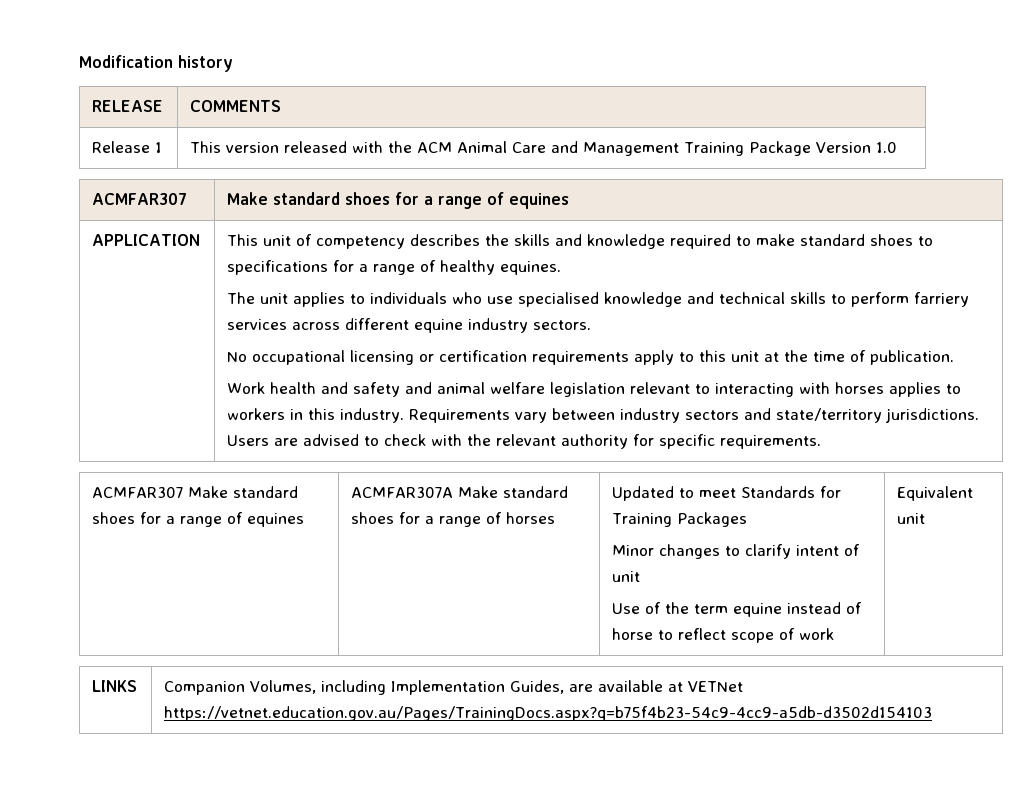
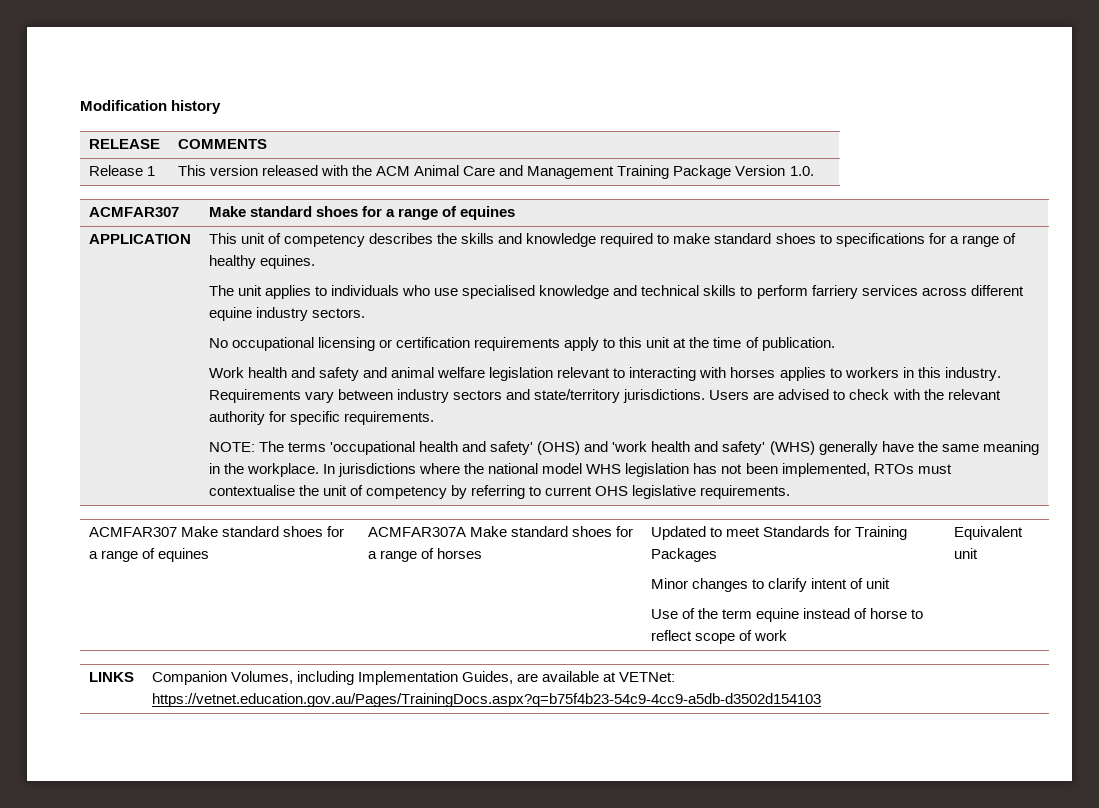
- Release 1 | This version released with the ACM Animal Care and Management Training Package Version 1.0
+ Release 1 | This version released with the ACM Animal Care and Management Training Package Version 1.0.
+ NOTE: The terms 'occupational health and safety' (OHS) and 'work health and safety' (WHS) generally have the same meaning in the workplace. In jurisdictions where the national model WHS legislation has not been implemented, RTOs must contextualise the unit of competency by referring to current OHS legislative requirements.
- LINKS | Companion Volumes, including Implementation Guides, are available at VETNet https://vetnet.education.gov.au/Pages/TrainingDocs.aspx?q=b75f4b23-54c9-4cc9-a5db-d3502d154103
+ LINKS | Companion Volumes, including Implementation Guides, are available at VETNet: https://vetnet.education.gov.au/Pages/TrainingDocs.aspx?q=b75f4b23-54c9-4cc9-a5db-d3502d154103

